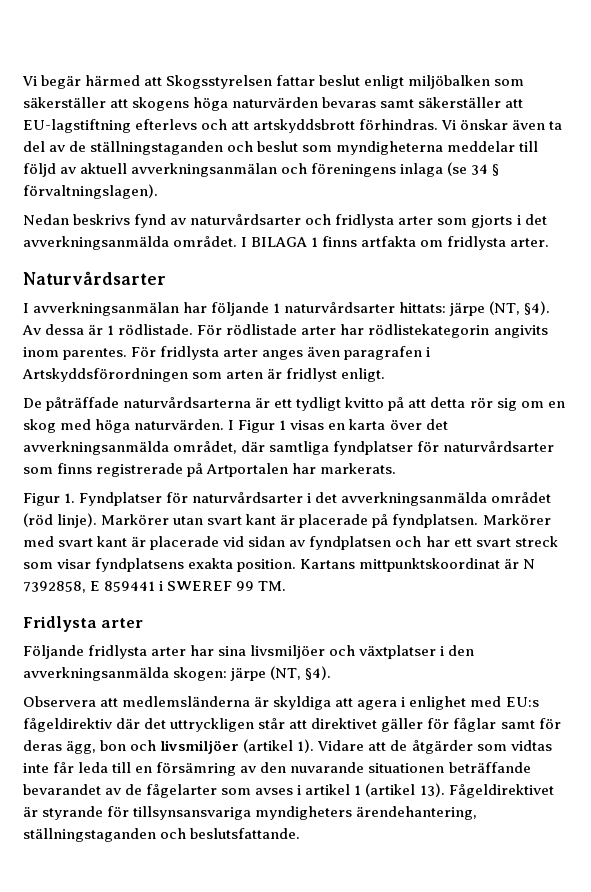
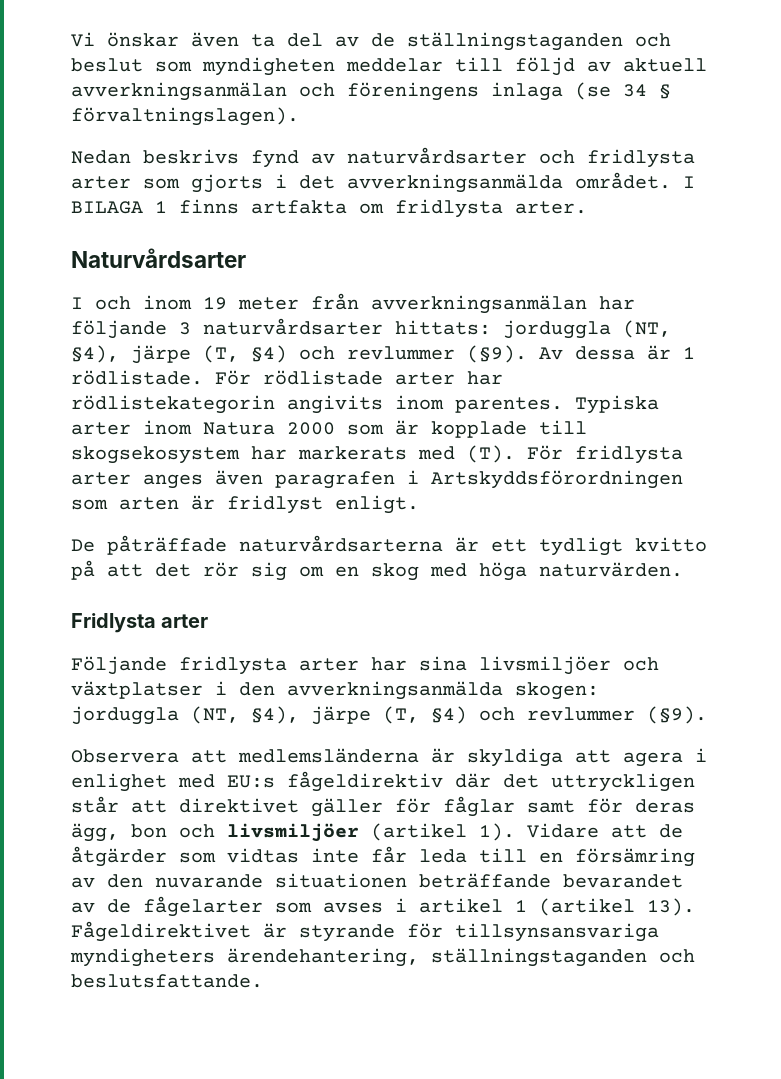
- Vi begär härmed att Skogsstyrelsen fattar beslut enligt miljöbalken som säkerställer att skogens höga naturvärden bevaras samt säkerställer att EU-lagstiftning efterlevs och att artskyddsbrott förhindras. Vi önskar även ta del av de ställningstaganden och beslut som myndigheterna meddelar till följd av aktuell avverkningsanmälan och föreningens inlaga (se 34 § förvaltningslagen).
+ Vi önskar även ta del av de ställningstaganden och beslut som myndigheten meddelar till följd av aktuell avverkningsanmälan och föreningens inlaga (se 34 § förvaltningslagen).
- I avverkningsanmälan har följande 1 naturvårdsarter hittats: järpe (NT, §4).
+ I och inom 19 meter från avverkningsanmälan har följande 3 naturvårdsarter hittats: jorduggla (NT, §4), järpe (T, §4) och revlummer (§9).
- För fridlysta arter anges även paragrafen i Artskyddsförordningen som arten är fridlyst enligt.
+ Typiska arter inom Natura 2000 som är kopplade till skogsekosystem har markerats med (T). För fridlysta arter anges även paragrafen i Artskyddsförordningen som arten är fridlyst enligt.
- De påträffade naturvårdsarterna är ett tydligt kvitto på att detta rör sig om en skog med höga naturvärden. I Figur 1 visas en karta över det avverkningsanmälda området, där samtliga fyndplatser för naturvårdsarter som finns registrerade på Artportalen har markerats.
- Figur 1. Fyndplatser för naturvårdsarter i det avverkningsanmälda området (röd linje). Markörer utan svart kant är placerade på fyndplatsen. Markörer med svart kant är placerade vid sidan av fyndplatsen och har ett svart streck som visar fyndplatsens exakta position. Kartans mittpunktskoordinat är N 7392858, E 859441 i SWEREF 99 TM.
+ De påträffade naturvårdsarterna är ett tydligt kvitto på att det rör sig om en skog med höga naturvärden.
- Följande fridlysta arter har sina livsmiljöer och växtplatser i den avverkningsanmälda skogen: järpe (NT, §4).
+ Följande fridlysta arter har sina livsmiljöer och växtplatser i den avverkningsanmälda skogen: jorduggla (NT, §4), järpe (T, §4) och revlummer (§9).

